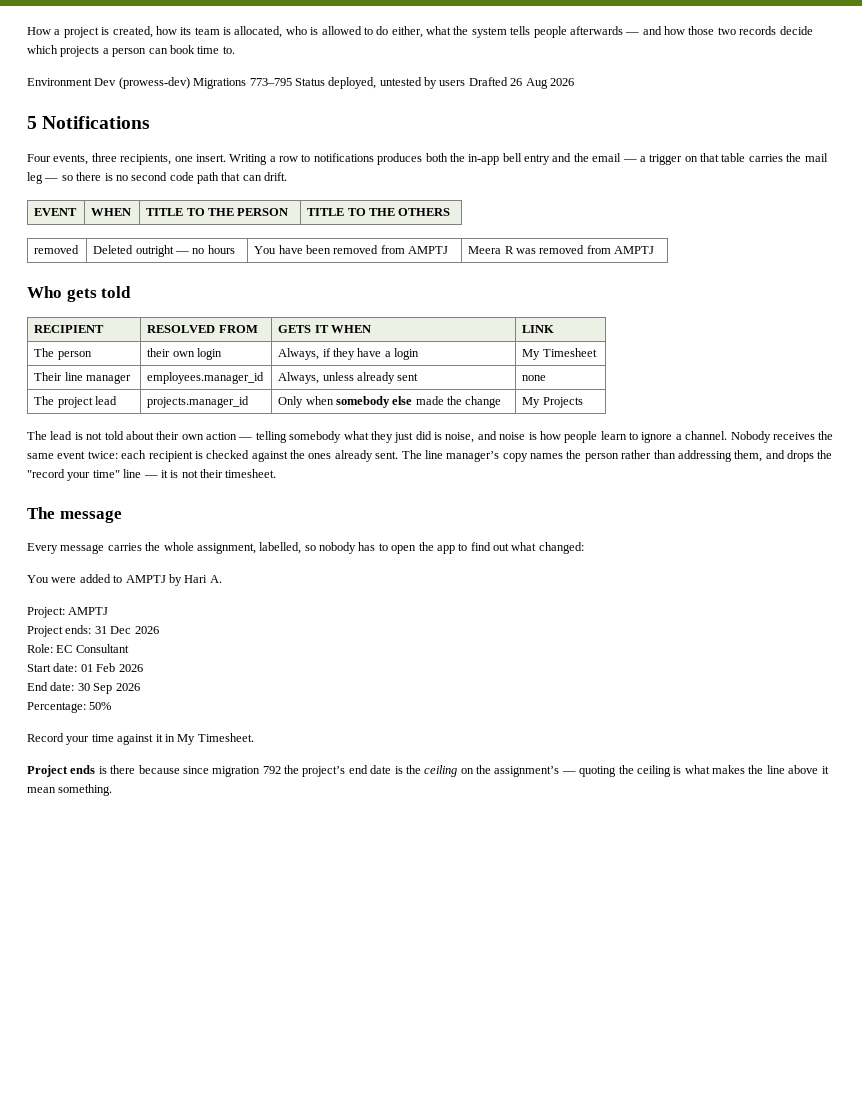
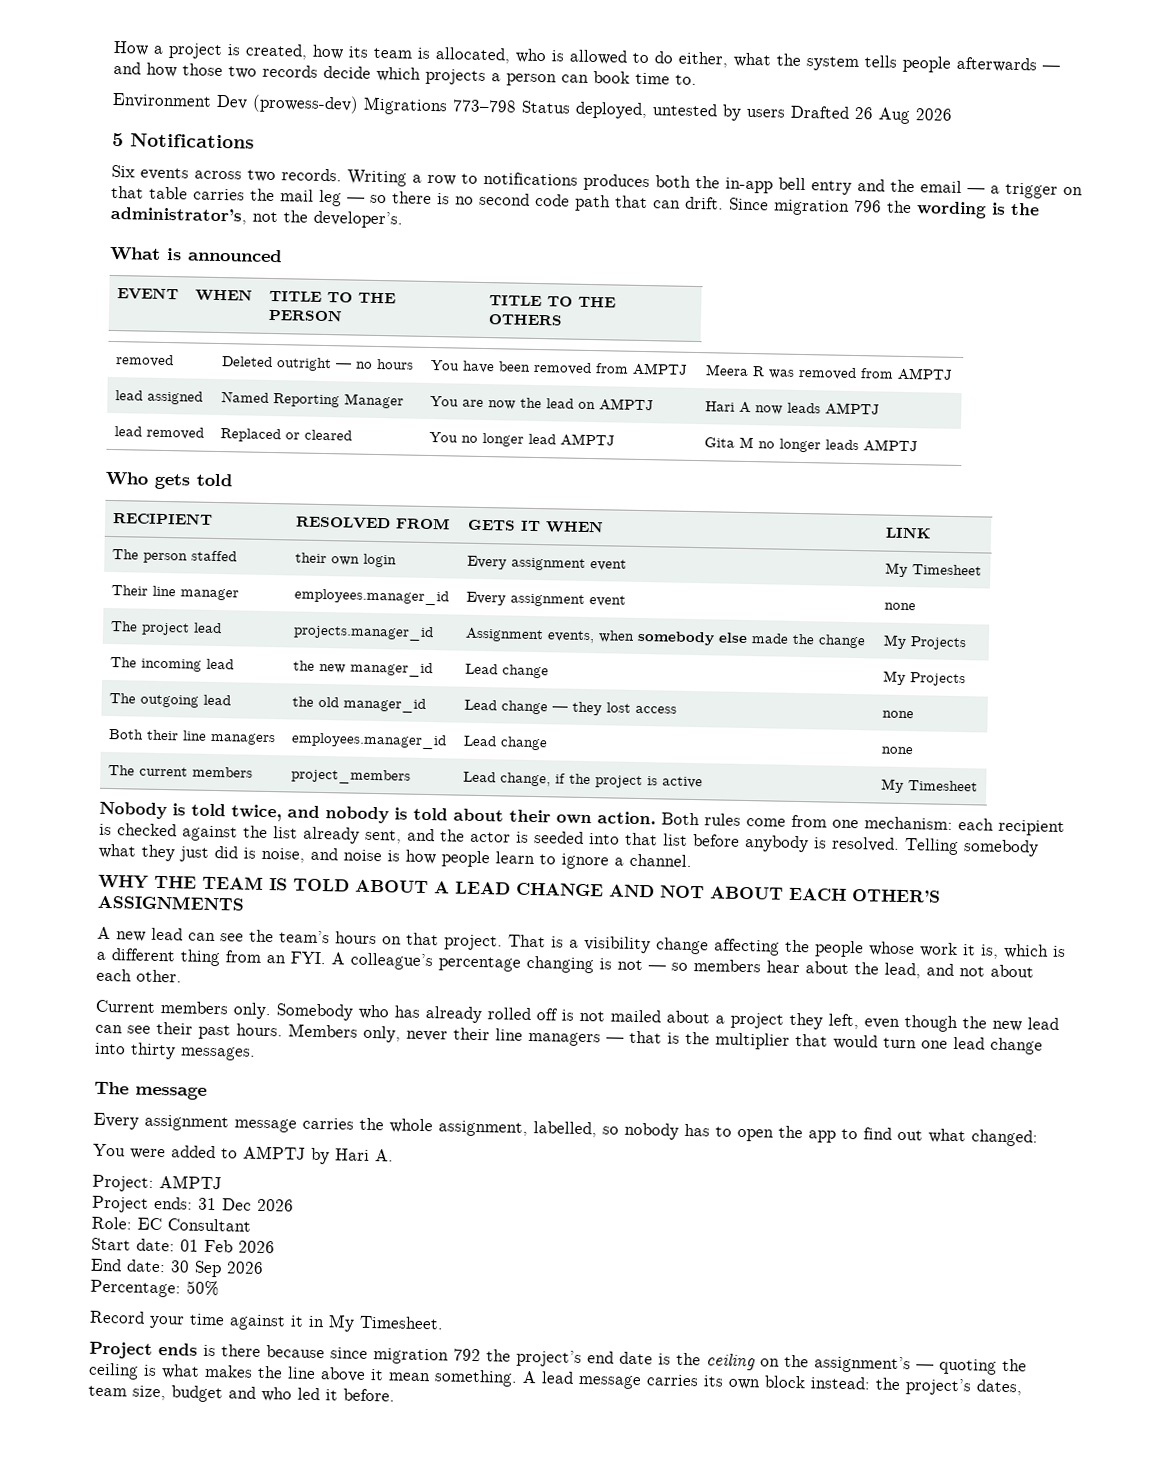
- Environment Dev (prowess-dev) Migrations 773–795 Status deployed, untested by users Drafted 26 Aug 2026
+ Environment Dev (prowess-dev) Migrations 773–798 Status deployed, untested by users Drafted 26 Aug 2026
- Four events, three recipients, one insert.
+ Six events across two records.
+ Since migration 796 the wording is the administrator’s, not the developer’s.
+ What is announced
+ lead assigned | Named Reporting Manager | You are now the lead on AMPTJ | Hari A now leads AMPTJ
+ lead removed | Replaced or cleared | You no longer lead AMPTJ | Gita M no longer leads AMPTJ
- The person | their own login | Always, if they have a login | My Timesheet
+ The person staffed | their own login | Every assignment event | My Timesheet
- Their line manager | employees.manager_id | Always, unless already sent | none
+ Their line manager | employees.manager_id | Every assignment event | none
- The project lead | projects.manager_id | Only when somebody else made the change | My Projects
+ The project lead | projects.manager_id | Assignment events, when somebody else made the change | My Projects
- The lead is not told about their own action — telling somebody what they just did is noise, and noise is how people learn to ignore a channel. Nobody receives the same event twice: each recipient is checked against the ones already sent. The line manager’s copy names the person rather than addressing them, and drops the "record your time" line — it is not their timesheet.
+ The incoming lead | the new manager_id | Lead change | My Projects
+ The outgoing lead | the old manager_id | Lead change — they lost access | none
+ Both their line managers | employees.manager_id | Lead change | none
+ The current members | project_members | Lead change, if the project is active | My Timesheet
+ Nobody is told twice, and nobody is told about their own action. Both rules come from one mechanism: each recipient is checked against the list already sent, and the actor is seeded into that list before anybody is resolved. Telling somebody what they just did is noise, and noise is how people learn to ignore a channel.
+ WHY THE TEAM IS TOLD ABOUT A LEAD CHANGE AND NOT ABOUT EACH OTHER’S ASSIGNMENTS
+ A new lead can see the team’s hours on that project. That is a visibility change affecting the people whose work it is, which is a different thing from an FYI. A colleague’s percentage changing is not — so members hear about the lead, and not about each other.
+ Current members only. Somebody who has already rolled off is not mailed about a project they left, even though the new lead can see their past hours. Members only, never their line managers — that is the multiplier that would turn one lead change into thirty messages.
- Every message carries the whole assignment, labelled, so nobody has to open the app to find out what changed:
+ Every assignment message carries the whole assignment, labelled, so nobody has to open the app to find out what changed:
+ A lead message carries its own block instead: the project’s dates, team size, budget and who led it before.

